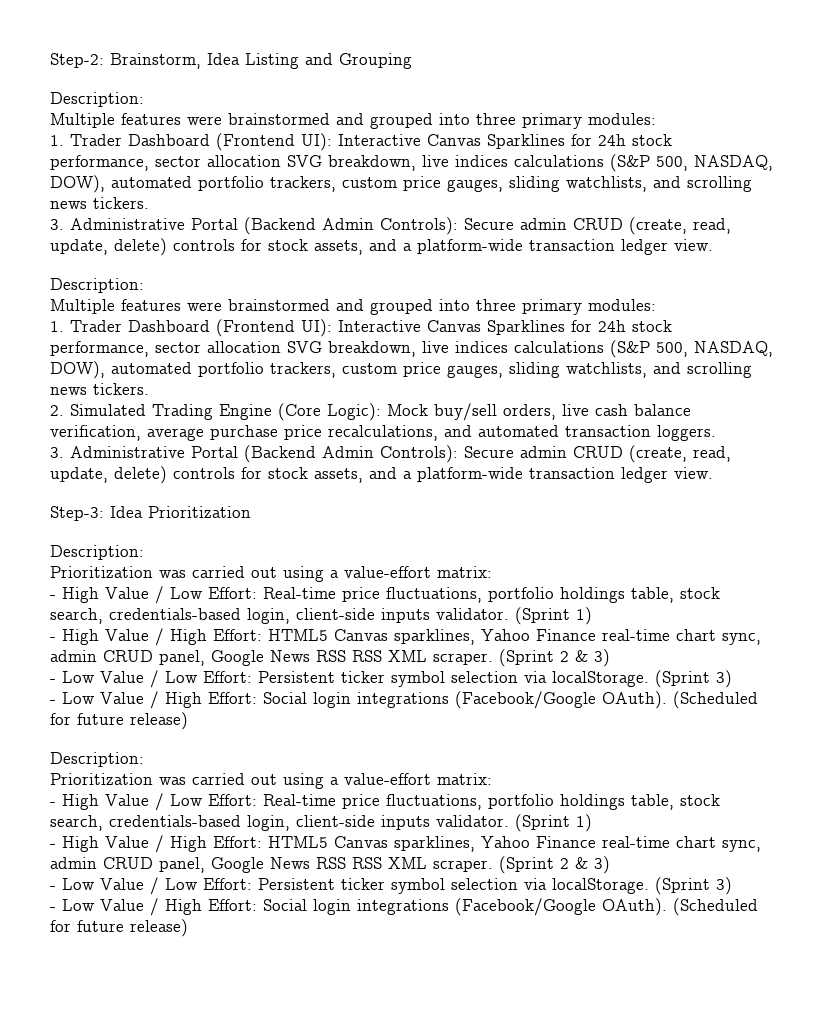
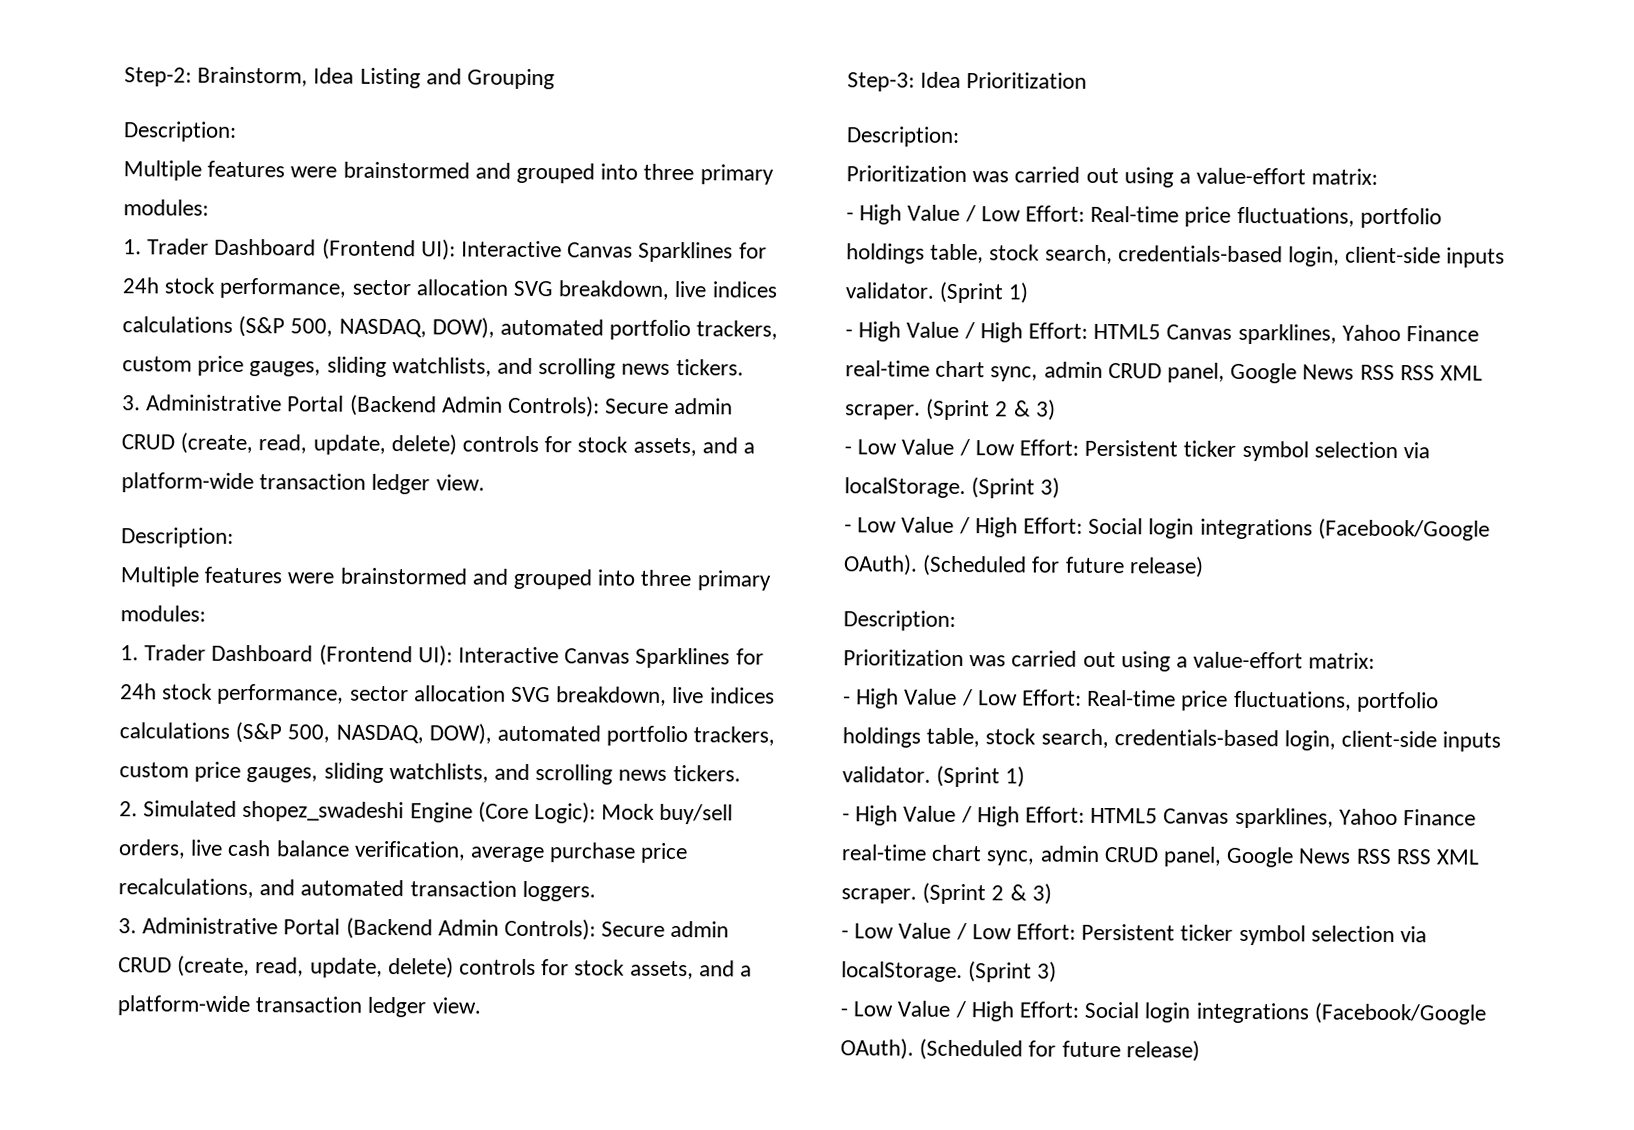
- 2. Simulated Trading Engine (Core Logic): Mock buy/sell orders, live cash balance verification, average purchase price recalculations, and automated transaction loggers.
+ 2. Simulated shopez_swadeshi Engine (Core Logic): Mock buy/sell orders, live cash balance verification, average purchase price recalculations, and automated transaction loggers.

